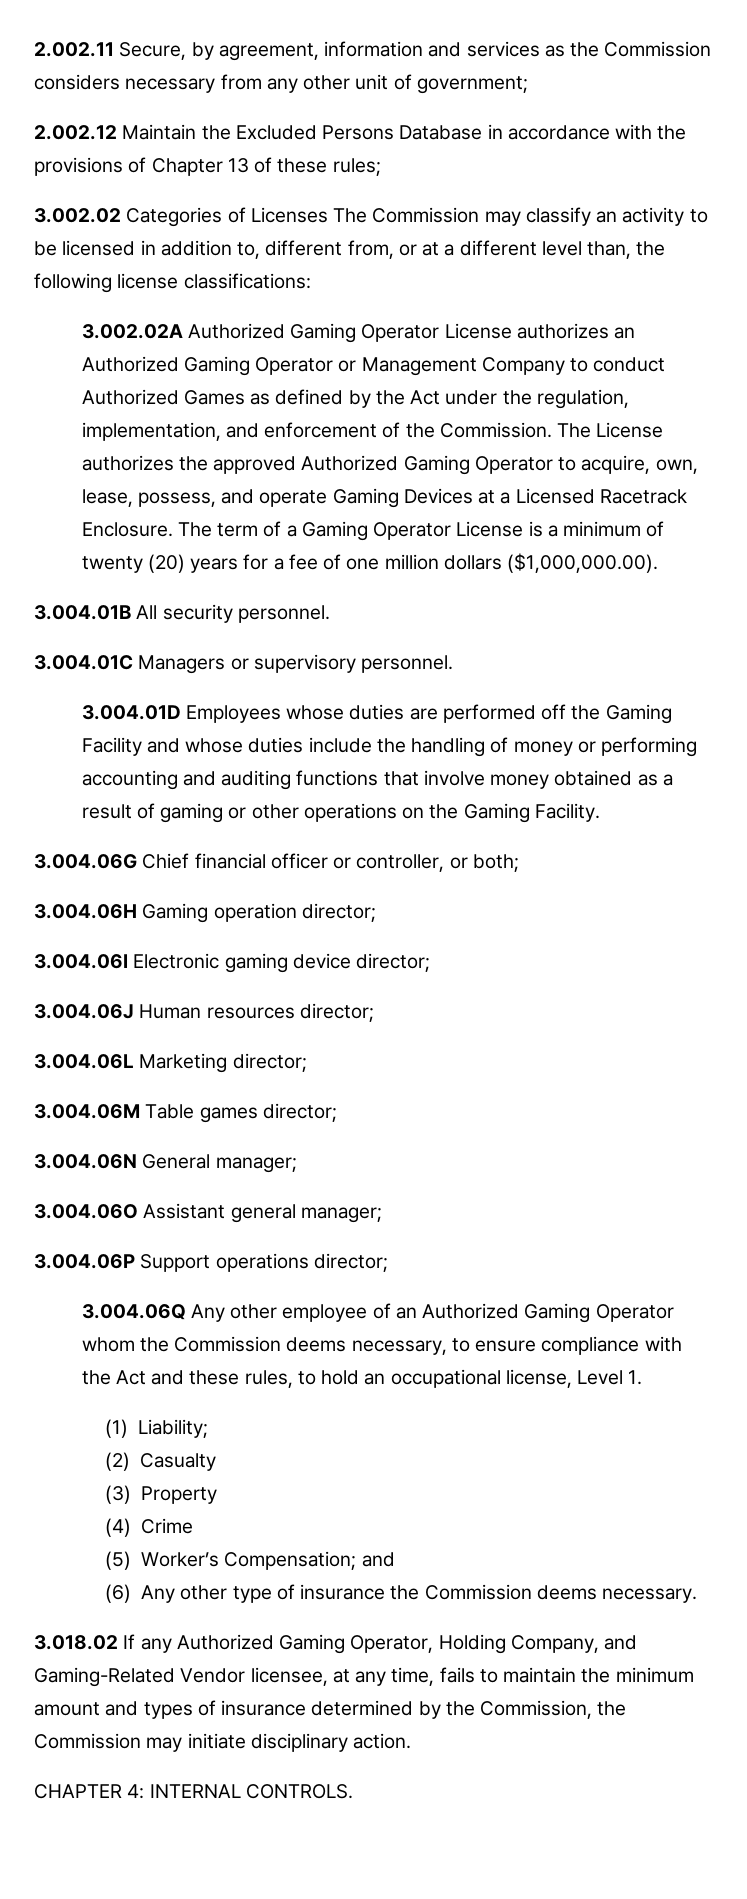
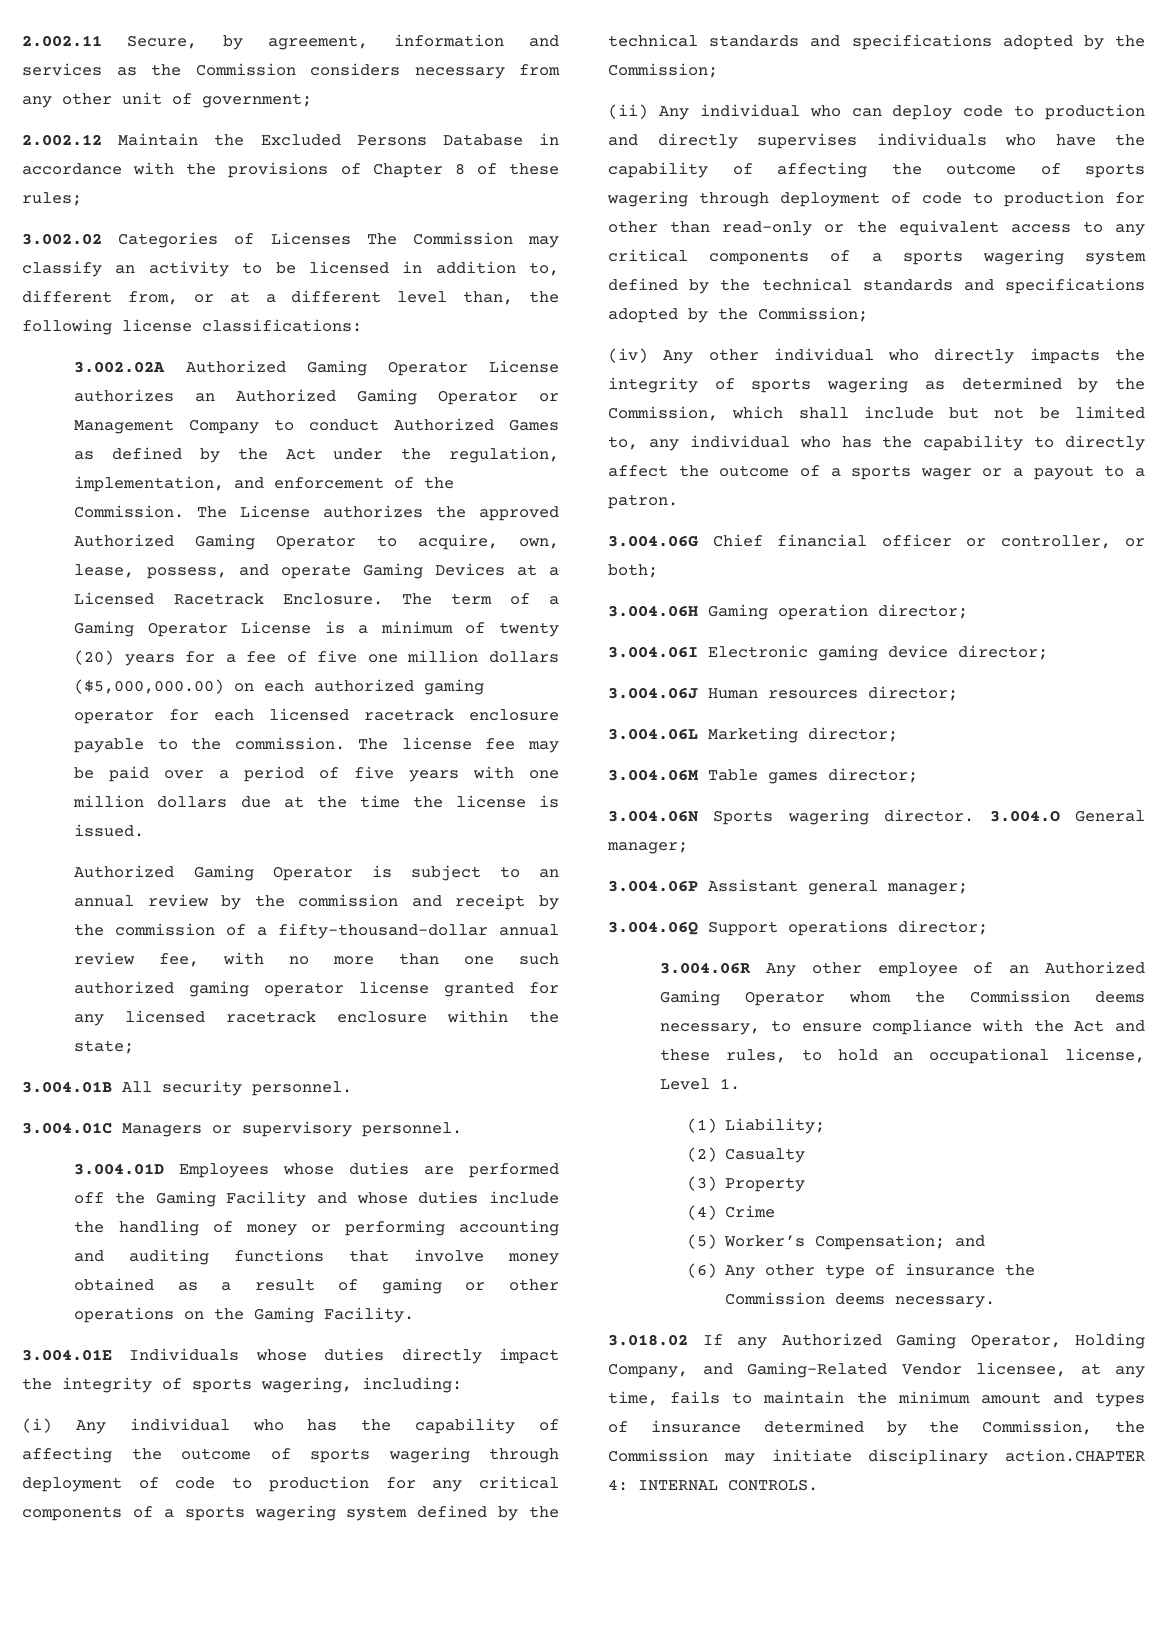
- 2.002.12 Maintain the Excluded Persons Database in accordance with the provisions of Chapter 13 of these rules;
+ 2.002.12 Maintain the Excluded Persons Database in accordance with the provisions of Chapter 8 of these rules;
- The term of a Gaming Operator License is a minimum of twenty (20) years for a fee of one million dollars ($1,000,000.00).
+ The term of a Gaming Operator License is a minimum of twenty (20) years for a fee of five one million dollars ($5,000,000.00) on each authorized gaming operator for each licensed racetrack enclosure payable to the commission. The license fee may be paid over a period of five years with one million dollars due at the time the license is issued.
+ Authorized Gaming Operator is subject to an annual review by the commission and receipt by the commission of a fifty-thousand-dollar annual review fee, with no more than one such authorized gaming operator license granted for any licensed racetrack enclosure within the state;
+ 3.004.01E Individuals whose duties directly impact the integrity of sports wagering, including:
+ (i) Any individual who has the capability of affecting the outcome of sports wagering through deployment of code to production for any critical components of a sports wagering system defined by the technical standards and specifications adopted by the Commission;
+ (ii) Any individual who can deploy code to production and directly supervises individuals who have the capability of affecting the outcome of sports wagering through deployment of code to production for other than read-only or the equivalent access to any critical components of a sports wagering system defined by the technical standards and specifications adopted by the Commission;
+ (iv) Any other individual who directly impacts the integrity of sports wagering as determined by the Commission, which shall include but not be limited to, any individual who has the capability to directly affect the outcome of a sports wager or a payout to a patron.
- 3.004.06N General manager;
+ 3.004.06N Sports wagering director. 3.004.O General manager;
- 3.004.06O Assistant general manager;
+ 3.004.06P Assistant general manager;
- 3.004.06P Support operations director;
+ 3.004.06Q Support operations director;
- 3.004.06Q Any other employee of an Authorized Gaming Operator whom the Commission deems necessary, to ensure compliance with the Act and these rules, to hold an occupational license, Level 1.
+ 3.004.06R Any other employee of an Authorized Gaming Operator whom the Commission deems necessary, to ensure compliance with the Act and these rules, to hold an occupational license, Level 1.
- 3.018.02 If any Authorized Gaming Operator, Holding Company, and Gaming-Related Vendor licensee, at any time, fails to maintain the minimum amount and types of insurance determined by the Commission, the Commission may initiate disciplinary action.
- CHAPTER 4: INTERNAL CONTROLS.
+ 3.018.02 If any Authorized Gaming Operator, Holding Company, and Gaming-Related Vendor licensee, at any time, fails to maintain the minimum amount and types of insurance determined by the Commission, the Commission may initiate disciplinary action.CHAPTER 4: INTERNAL CONTROLS.

